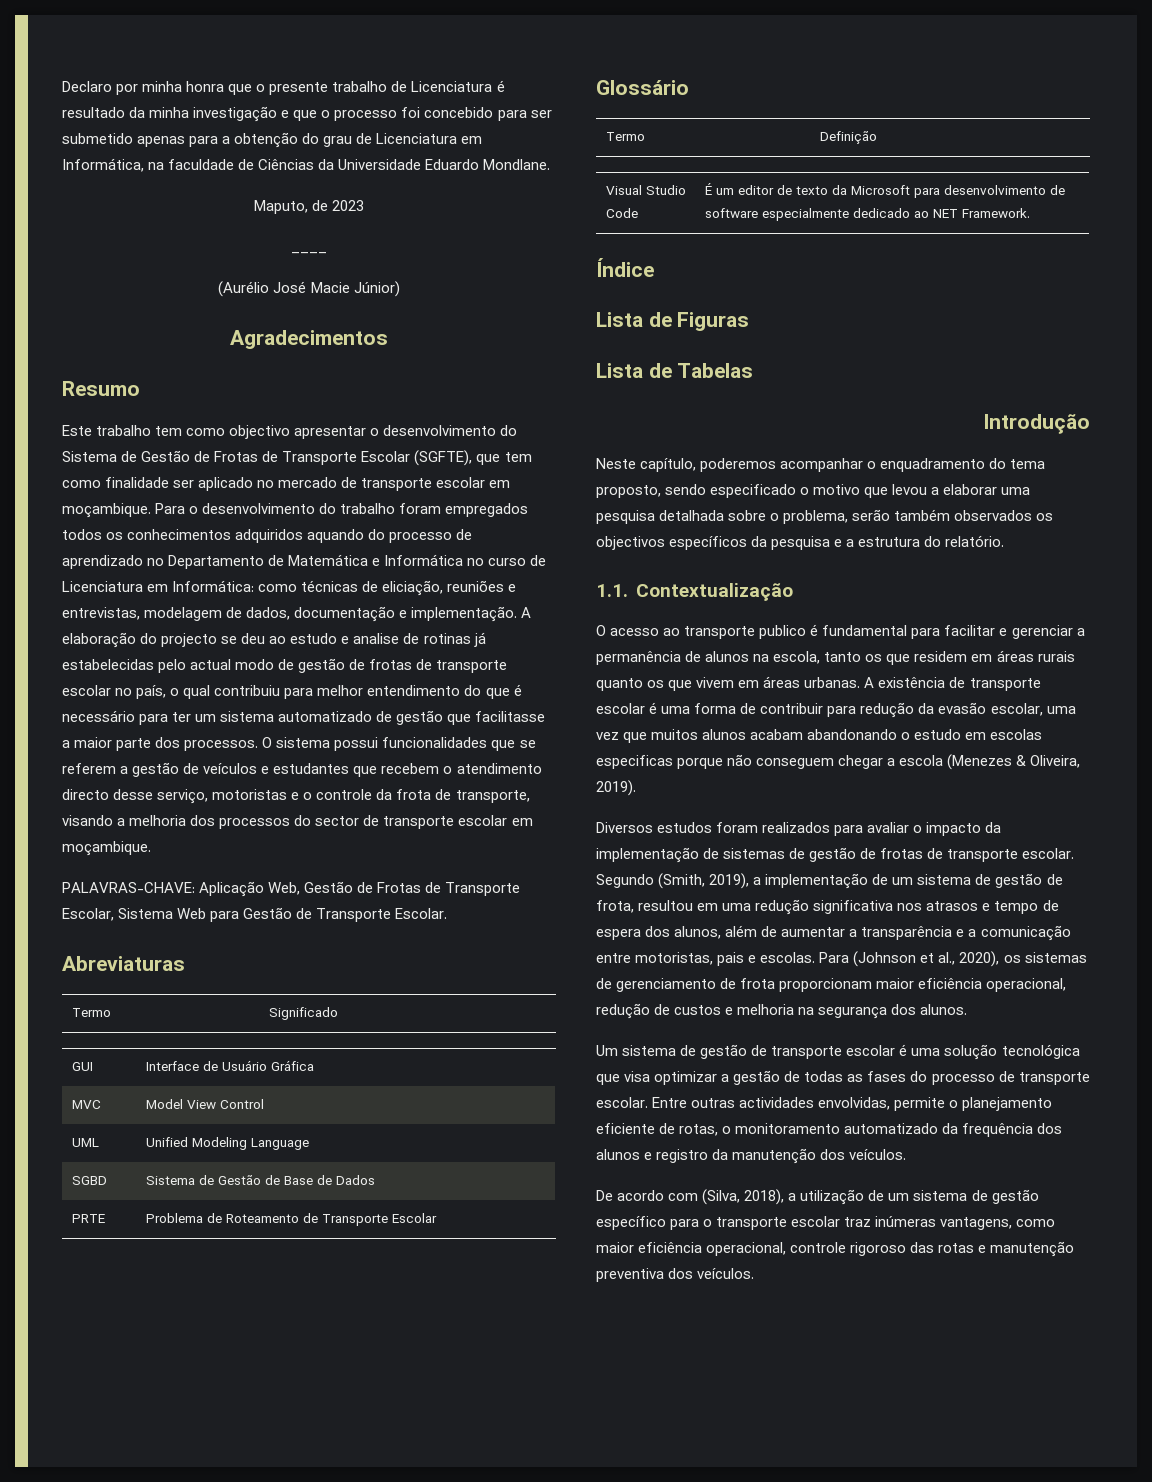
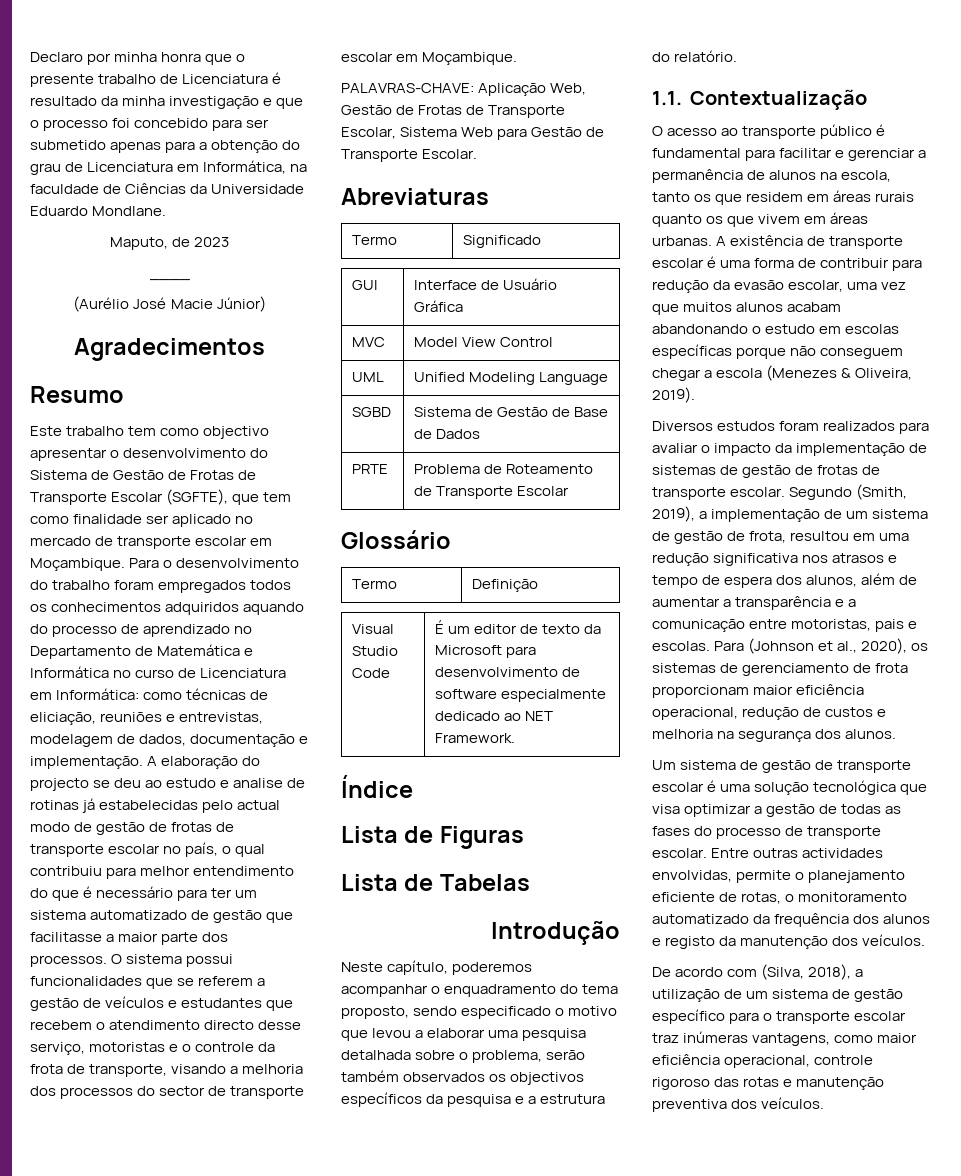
- Este trabalho tem como objectivo apresentar o desenvolvimento do Sistema de Gestão de Frotas de Transporte Escolar (SGFTE), que tem como finalidade ser aplicado no mercado de transporte escolar em moçambique.
+ Este trabalho tem como objectivo apresentar o desenvolvimento do Sistema de Gestão de Frotas de Transporte Escolar (SGFTE), que tem como finalidade ser aplicado no mercado de transporte escolar em Moçambique.
- O sistema possui funcionalidades que se referem a gestão de veículos e estudantes que recebem o atendimento directo desse serviço, motoristas e o controle da frota de transporte, visando a melhoria dos processos do sector de transporte escolar em moçambique.
+ O sistema possui funcionalidades que se referem a gestão de veículos e estudantes que recebem o atendimento directo desse serviço, motoristas e o controle da frota de transporte, visando a melhoria dos processos do sector de transporte escolar em Moçambique.
- O acesso ao transporte publico é fundamental para facilitar e gerenciar a permanência de alunos na escola, tanto os que residem em áreas rurais quanto os que vivem em áreas urbanas.
+ O acesso ao transporte público é fundamental para facilitar e gerenciar a permanência de alunos na escola, tanto os que residem em áreas rurais quanto os que vivem em áreas urbanas.
- A existência de transporte escolar é uma forma de contribuir para redução da evasão escolar, uma vez que muitos alunos acabam abandonando o estudo em escolas especificas porque não conseguem chegar a escola (Menezes & Oliveira, 2019).
+ A existência de transporte escolar é uma forma de contribuir para redução da evasão escolar, uma vez que muitos alunos acabam abandonando o estudo em escolas específicas porque não conseguem chegar a escola (Menezes & Oliveira, 2019).
- Entre outras actividades envolvidas, permite o planejamento eficiente de rotas, o monitoramento automatizado da frequência dos alunos e registro da manutenção dos veículos.
+ Entre outras actividades envolvidas, permite o planejamento eficiente de rotas, o monitoramento automatizado da frequência dos alunos e registo da manutenção dos veículos.

